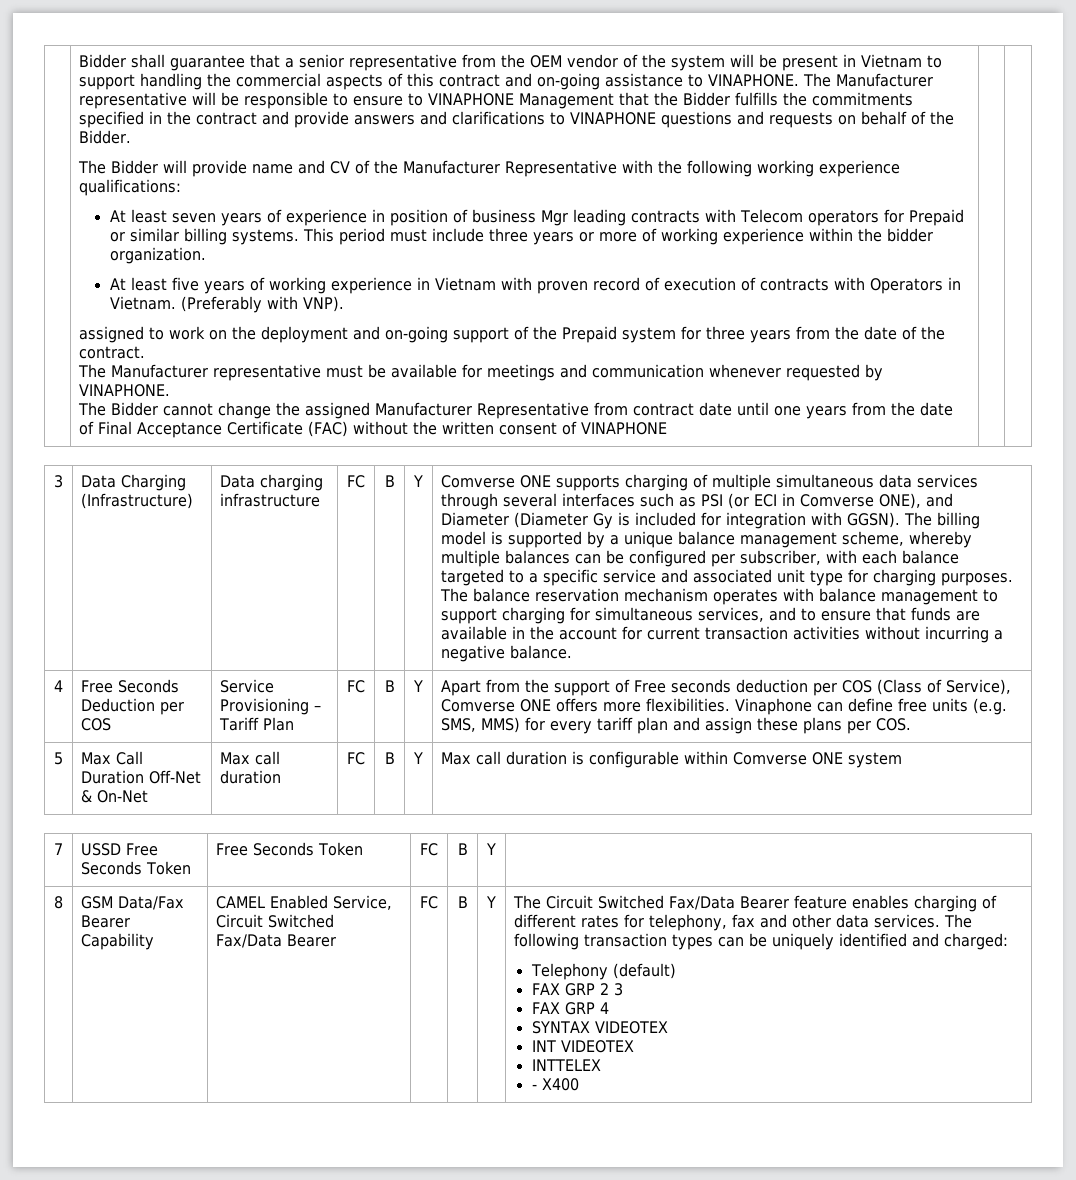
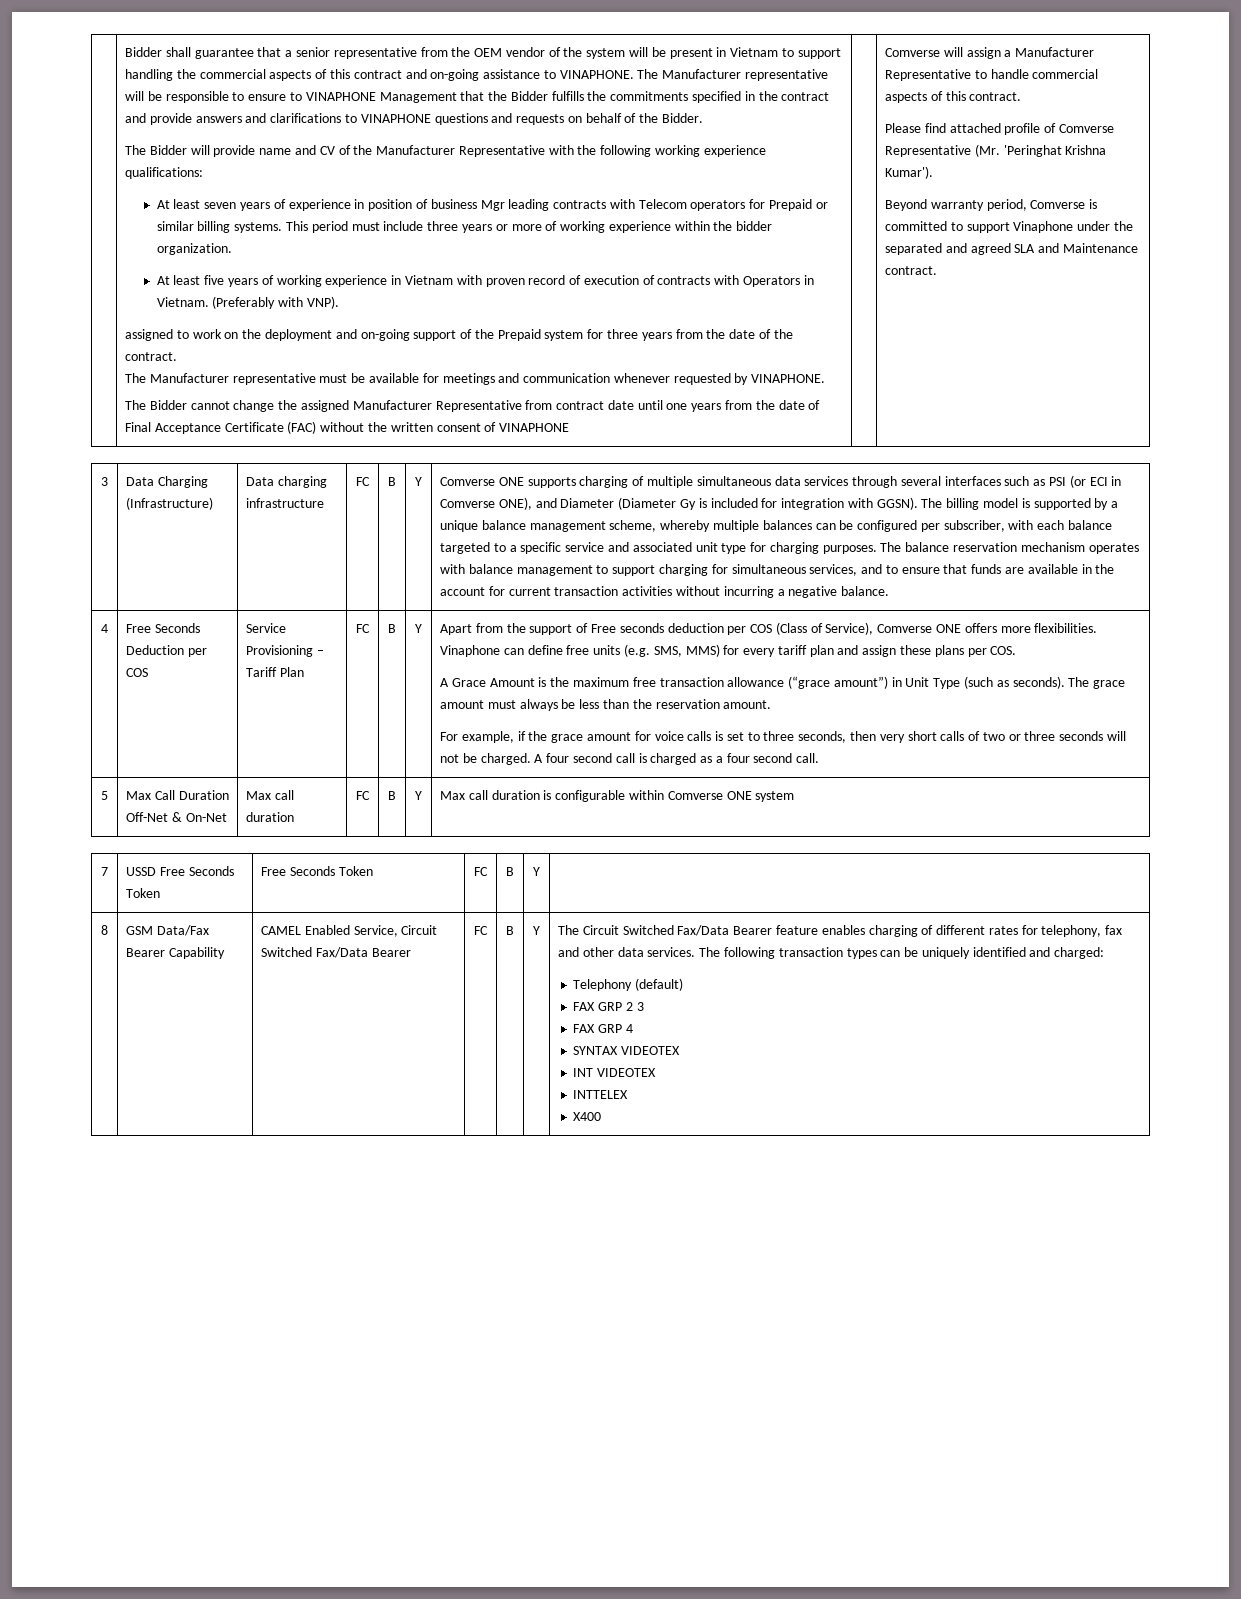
+ Comverse will assign a Manufacturer Representative to handle commercial aspects of this contract.
+ Please find attached profile of Comverse Representative (Mr. 'Peringhat Krishna Kumar').
+ Beyond warranty period, Comverse is committed to support Vinaphone under the separated and agreed SLA and Maintenance contract.
+ A Grace Amount is the maximum free transaction allowance (“grace amount”) in Unit Type (such as seconds). The grace amount must always be less than the reservation amount.
+ For example, if the grace amount for voice calls is set to three seconds, then very short calls of two or three seconds will not be charged. A four second call is charged as a four second call.
- - X400
+ X400

